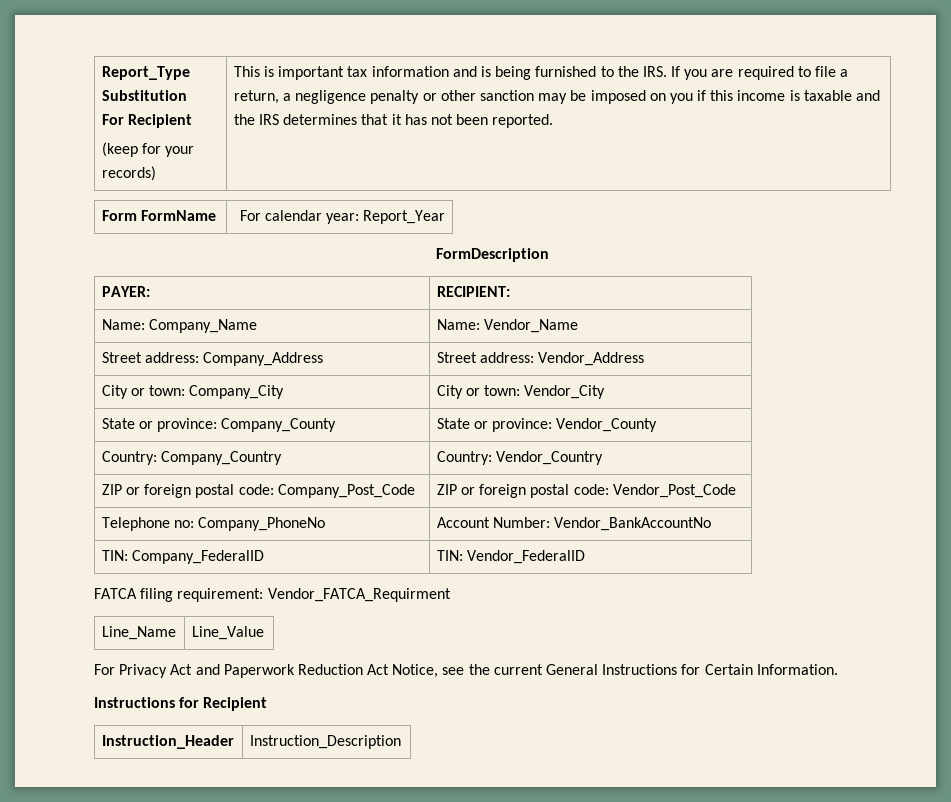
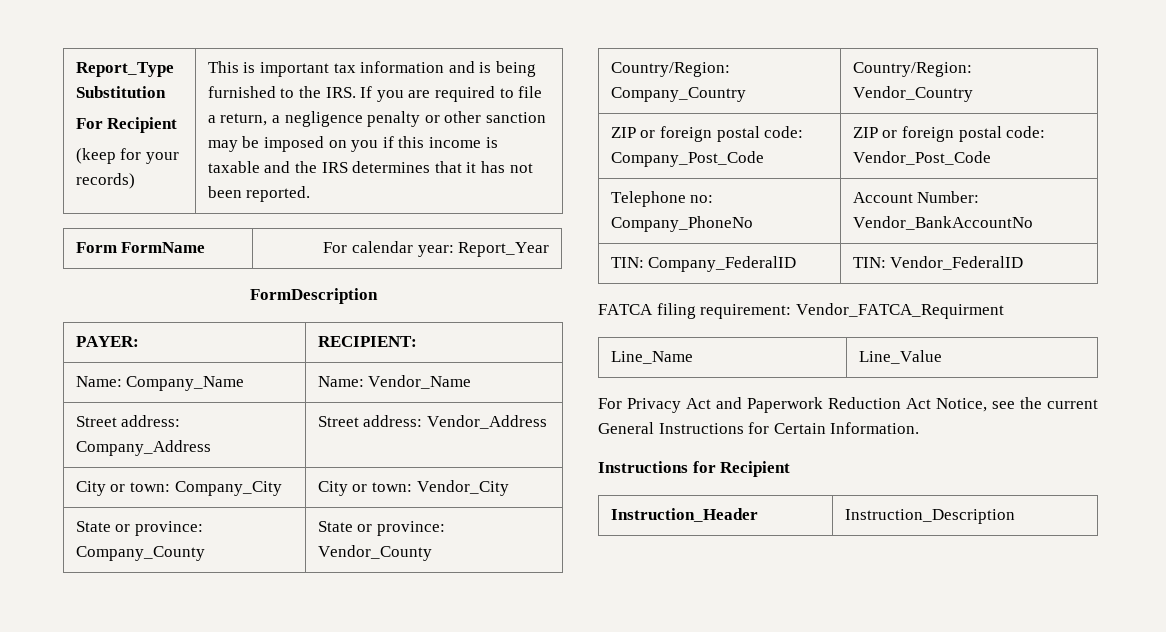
- Country: Company_Country | Country: Vendor_Country
+ Country/Region: Company_Country | Country/Region: Vendor_Country

